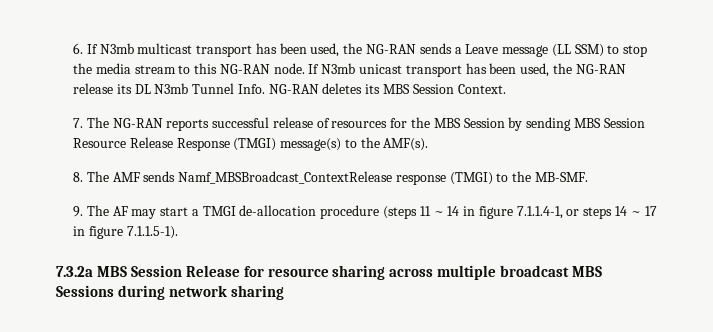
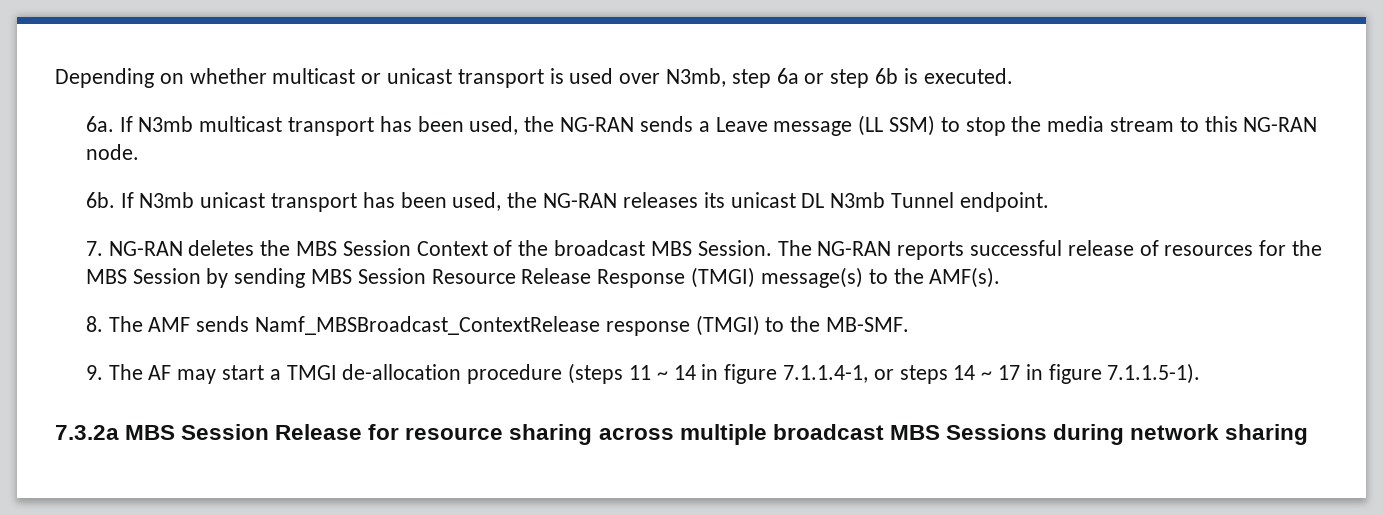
- 6. If N3mb multicast transport has been used, the NG-RAN sends a Leave message (LL SSM) to stop the media stream to this NG-RAN node.
+ Depending on whether multicast or unicast transport is used over N3mb, step 6a or step 6b is executed.
+ 6a. If N3mb multicast transport has been used, the NG-RAN sends a Leave message (LL SSM) to stop the media stream to this NG-RAN node.
+ 6b.
- If N3mb unicast transport has been used, the NG-RAN release its DL N3mb Tunnel Info. NG-RAN deletes its MBS Session Context.
- 7. The NG-RAN reports successful release of resources for the MBS Session by sending MBS Session Resource Release Response (TMGI) message(s) to the AMF(s).
+ If N3mb unicast transport has been used, the NG-RAN releases its unicast DL N3mb Tunnel endpoint.
+ 7. NG-RAN deletes the MBS Session Context of the broadcast MBS Session. The NG-RAN reports successful release of resources for the MBS Session by sending MBS Session Resource Release Response (TMGI) message(s) to the AMF(s).

